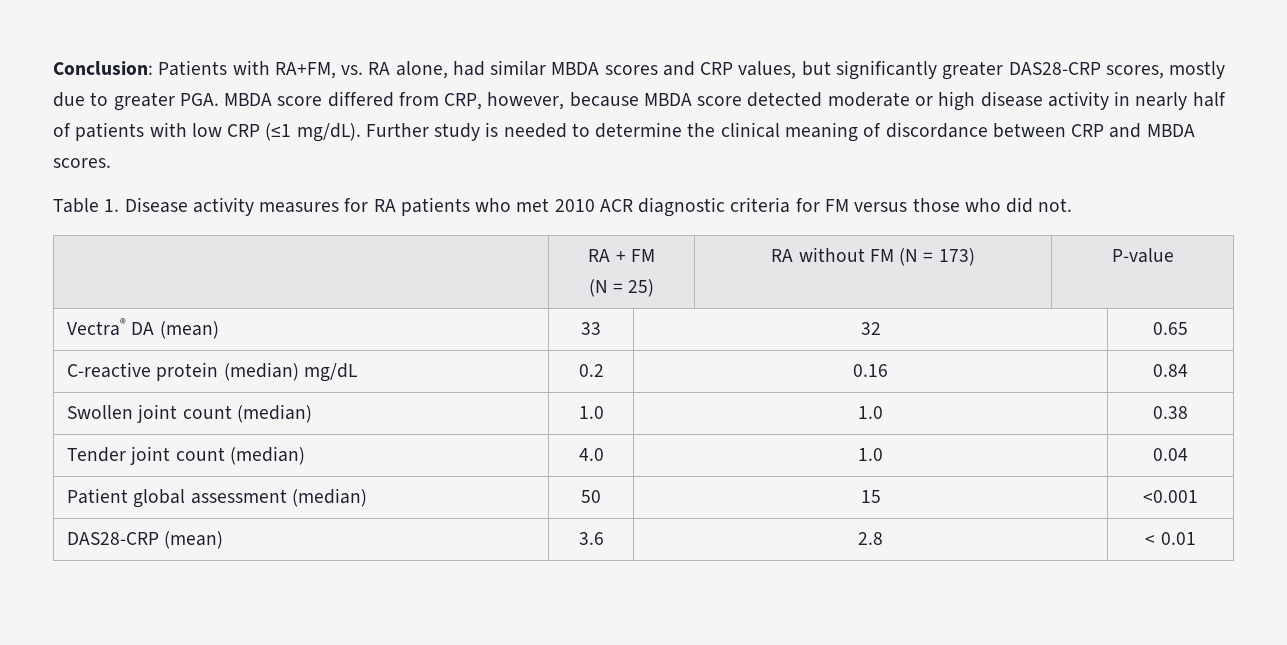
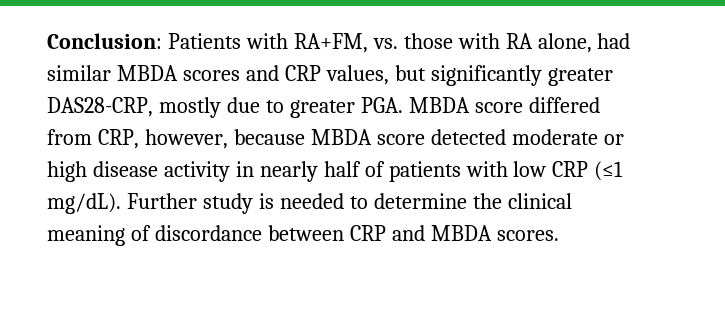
- Conclusion: Patients with RA+FM, vs. RA alone, had similar MBDA scores and CRP values, but significantly greater DAS28-CRP scores, mostly due to greater PGA. MBDA score differed from CRP, however, because MBDA score detected moderate or high disease activity in nearly half of patients with low CRP (≤1 mg/dL).
+ Conclusion: Patients with RA+FM, vs. those with RA alone, had similar MBDA scores and CRP values, but significantly greater DAS28-CRP, mostly due to greater PGA. MBDA score differed from CRP, however, because MBDA score detected moderate or high disease activity in nearly half of patients with low CRP (≤1 mg/dL).
- Table 1. Disease activity measures for RA patients who met 2010 ACR diagnostic criteria for FM versus those who did not.
- | RA + FM
- (N = 25) | RA without FM (N = 173) | P-value
- Vectra® DA (mean) | 33 | 32 | 0.65
- C-reactive protein (median) mg/dL | 0.2 | 0.16 | 0.84
- Swollen joint count (median) | 1.0 | 1.0 | 0.38
- Tender joint count (median) | 4.0 | 1.0 | 0.04
- Patient global assessment (median) | 50 | 15 | <0.001
- DAS28-CRP (mean) | 3.6 | 2.8 | < 0.01

